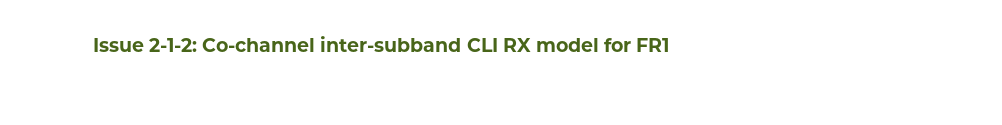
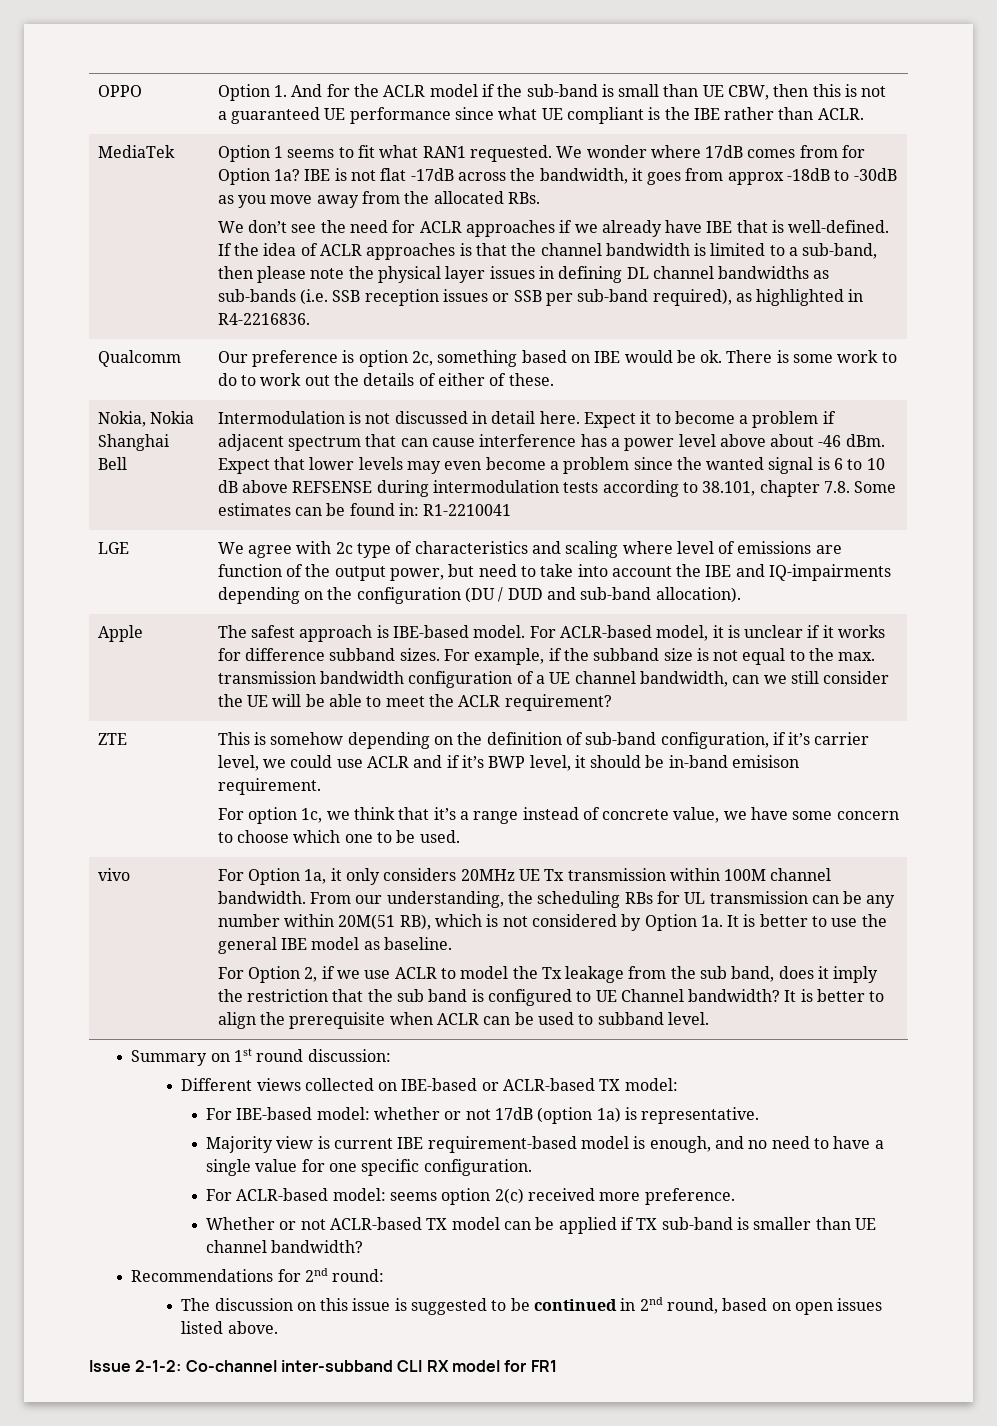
+ OPPO | Option 1. And for the ACLR model if the sub-band is small than UE CBW, then this is not a guaranteed UE performance since what UE compliant is the IBE rather than ACLR.
+ MediaTek | Option 1 seems to fit what RAN1 requested. We wonder where 17dB comes from for Option 1a? IBE is not flat -17dB across the bandwidth, it goes from approx -18dB to -30dB as you move away from the allocated RBs.
+ We don’t see the need for ACLR approaches if we already have IBE that is well-defined. If the idea of ACLR approaches is that the channel bandwidth is limited to a sub-band, then please note the physical layer issues in defining DL channel bandwidths as sub-bands (i.e. SSB reception issues or SSB per sub-band required), as highlighted in R4-2216836.
+ Qualcomm | Our preference is option 2c, something based on IBE would be ok. There is some work to do to work out the details of either of these.
+ Nokia, Nokia Shanghai Bell | Intermodulation is not discussed in detail here. Expect it to become a problem if adjacent spectrum that can cause interference has a power level above about -46 dBm. Expect that lower levels may even become a problem since the wanted signal is 6 to 10 dB above REFSENSE during intermodulation tests according to 38.101, chapter 7.8. Some estimates can be found in: R1-2210041
+ LGE | We agree with 2c type of characteristics and scaling where level of emissions are function of the output power, but need to take into account the IBE and IQ-impairments depending on the configuration (DU / DUD and sub-band allocation).
+ Apple | The safest approach is IBE-based model. For ACLR-based model, it is unclear if it works for difference subband sizes. For example, if the subband size is not equal to the max. transmission bandwidth configuration of a UE channel bandwidth, can we still consider the UE will be able to meet the ACLR requirement?
+ ZTE | This is somehow depending on the definition of sub-band configuration, if it’s carrier level, we could use ACLR and if it’s BWP level, it should be in-band emisison requirement.
+ For option 1c, we think that it’s a range instead of concrete value, we have some concern to choose which one to be used.
+ vivo | For Option 1a, it only considers 20MHz UE Tx transmission within 100M channel bandwidth. From our understanding, the scheduling RBs for UL transmission can be any number within 20M(51 RB), which is not considered by Option 1a. It is better to use the general IBE model as baseline.
+ For Option 2, if we use ACLR to model the Tx leakage from the sub band, does it imply the restriction that the sub band is configured to UE Channel bandwidth? It is better to align the prerequisite when ACLR can be used to subband level.
+ Summary on 1st round discussion:
+ Different views collected on IBE-based or ACLR-based TX model:
+ For IBE-based model: whether or not 17dB (option 1a) is representative.
+ Majority view is current IBE requirement-based model is enough, and no need to have a single value for one specific configuration.
+ For ACLR-based model: seems option 2(c) received more preference.
+ Whether or not ACLR-based TX model can be applied if TX sub-band is smaller than UE channel bandwidth?
+ Recommendations for 2nd round:
+ The discussion on this issue is suggested to be continued in 2nd round, based on open issues listed above.

